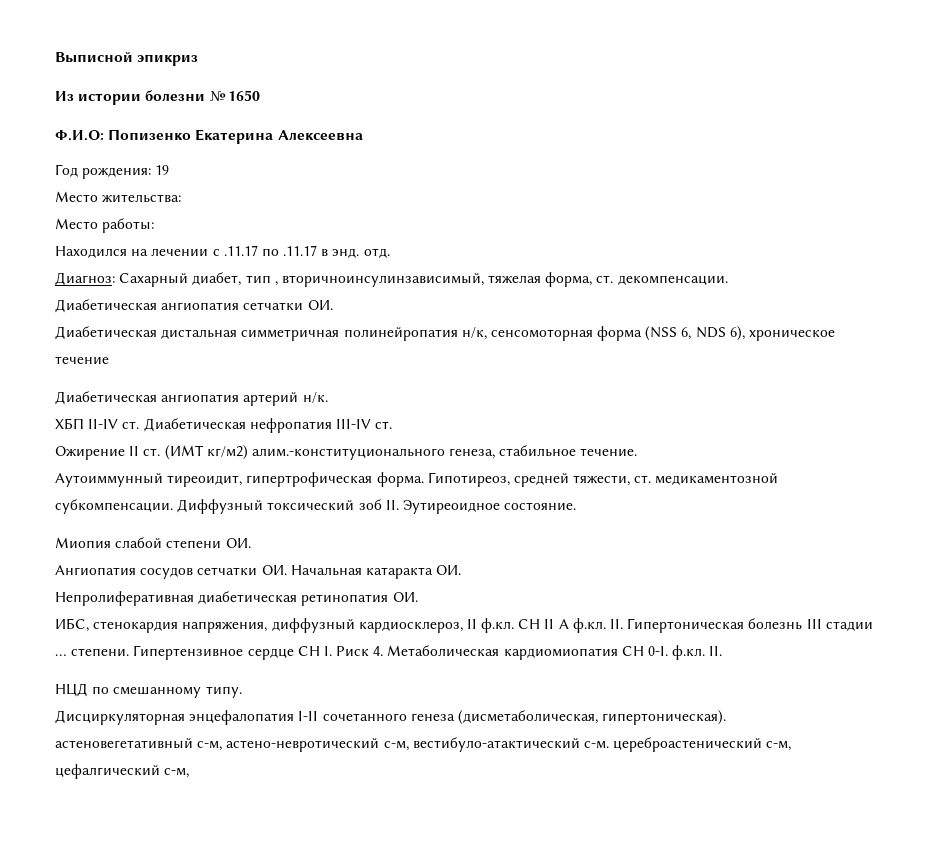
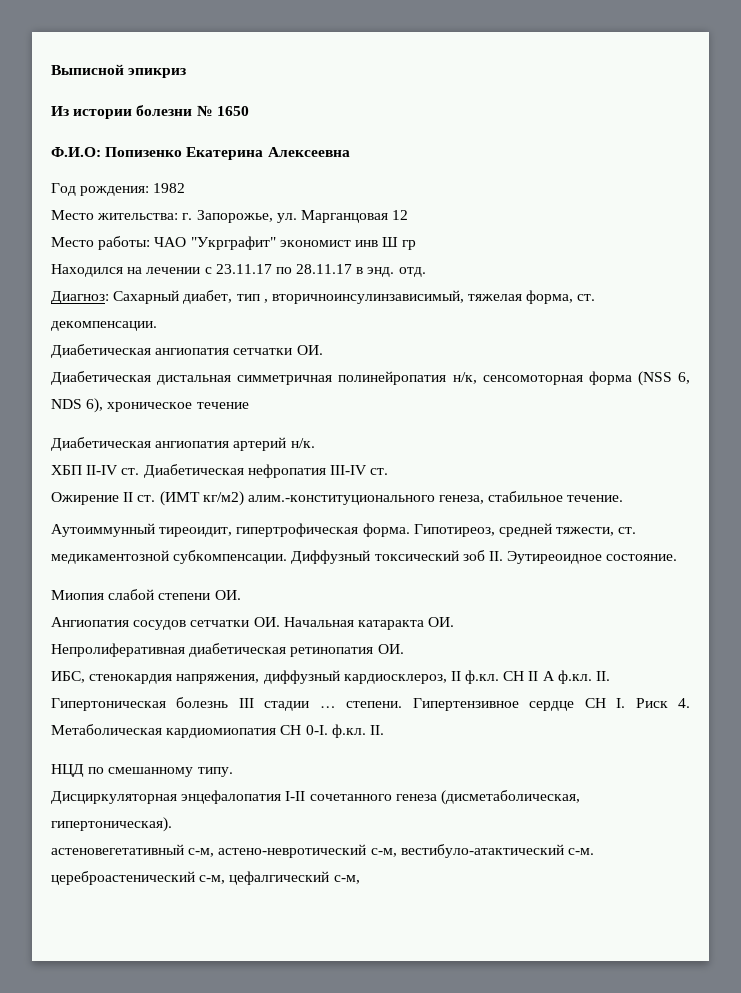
- Год рождения: 19
+ Год рождения: 1982
- Место жительства:
- Место работы:
+ Место жительства: г. Запорожье, ул. Марганцовая 12
+ Место работы: ЧАО "Укрграфит" экономист инв Ш гр
- Находился на лечении с .11.17 по .11.17 в энд. отд.
+ Находился на лечении с 23.11.17 по 28.11.17 в энд. отд.

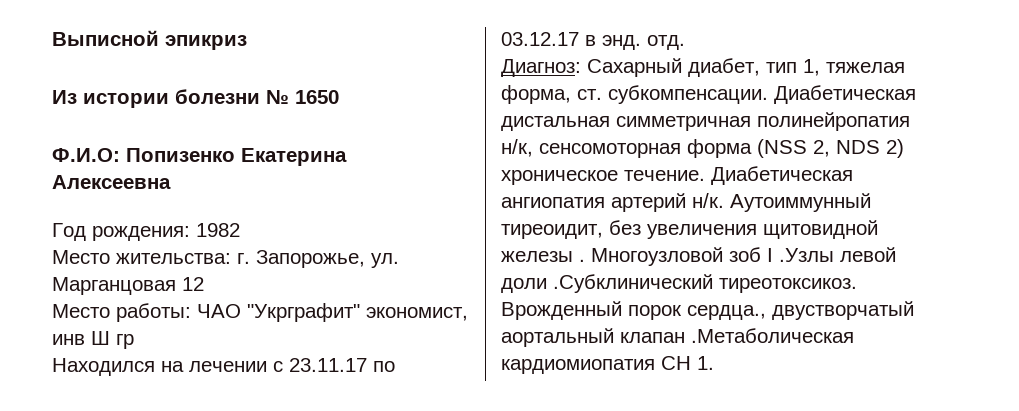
- Место работы: ЧАО "Укрграфит" экономист инв Ш гр
+ Место работы: ЧАО "Укрграфит" экономист, инв Ш гр
- Находился на лечении с 23.11.17 по 28.11.17 в энд. отд.
+ Находился на лечении с 23.11.17 по 03.12.17 в энд. отд.
- Диагноз: Сахарный диабет, тип , вторичноинсулинзависимый, тяжелая форма, ст. декомпенсации.
- Диабетическая ангиопатия сетчатки ОИ.
- Диабетическая дистальная симметричная полинейропатия н/к, сенсомоторная форма (NSS 6, NDS 6), хроническое течение
- Диабетическая ангиопатия артерий н/к.
- ХБП II-IV ст. Диабетическая нефропатия III-IV ст.
- Ожирение II ст. (ИМТ кг/м2) алим.-конституционального генеза, стабильное течение.
- Аутоиммунный тиреоидит, гипертрофическая форма. Гипотиреоз, средней тяжести, ст. медикаментозной субкомпенсации. Диффузный токсический зоб II. Эутиреоидное состояние.
- Миопия слабой степени ОИ.
- Ангиопатия сосудов сетчатки ОИ. Начальная катаракта ОИ.
- Непролиферативная диабетическая ретинопатия ОИ.
- ИБС, стенокардия напряжения, диффузный кардиосклероз, II ф.кл. СН II А ф.кл. II. Гипертоническая болезнь III стадии … степени. Гипертензивное сердце СН I. Риск 4. Метаболическая кардиомиопатия СН 0-I. ф.кл. II.
- НЦД по смешанному типу.
- Дисциркуляторная энцефалопатия I-II сочетанного генеза (дисметаболическая, гипертоническая).
- астеновегетативный с-м, астено-невротический с-м, вестибуло-атактический с-м. цереброастенический с-м, цефалгический с-м,
+ Диагноз: Сахарный диабет, тип 1, тяжелая форма, ст. субкомпенсации. Диабетическая дистальная симметричная полинейропатия н/к, сенсомоторная форма (NSS 2, NDS 2) хроническое течение. Диабетическая ангиопатия артерий н/к. Аутоиммунный тиреоидит, без увеличения щитовидной железы . Многоузловой зоб I .Узлы левой доли .Субклинический тиреотоксикоз. Врожденный порок сердца., двустворчатый аортальный клапан .Метаболическая кардиомиопатия СН 1.

